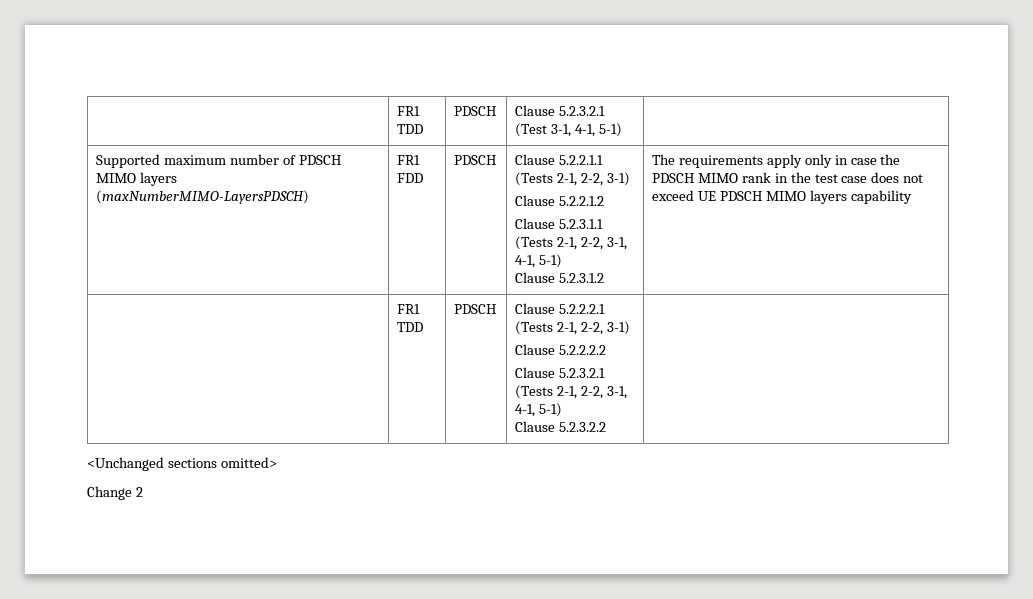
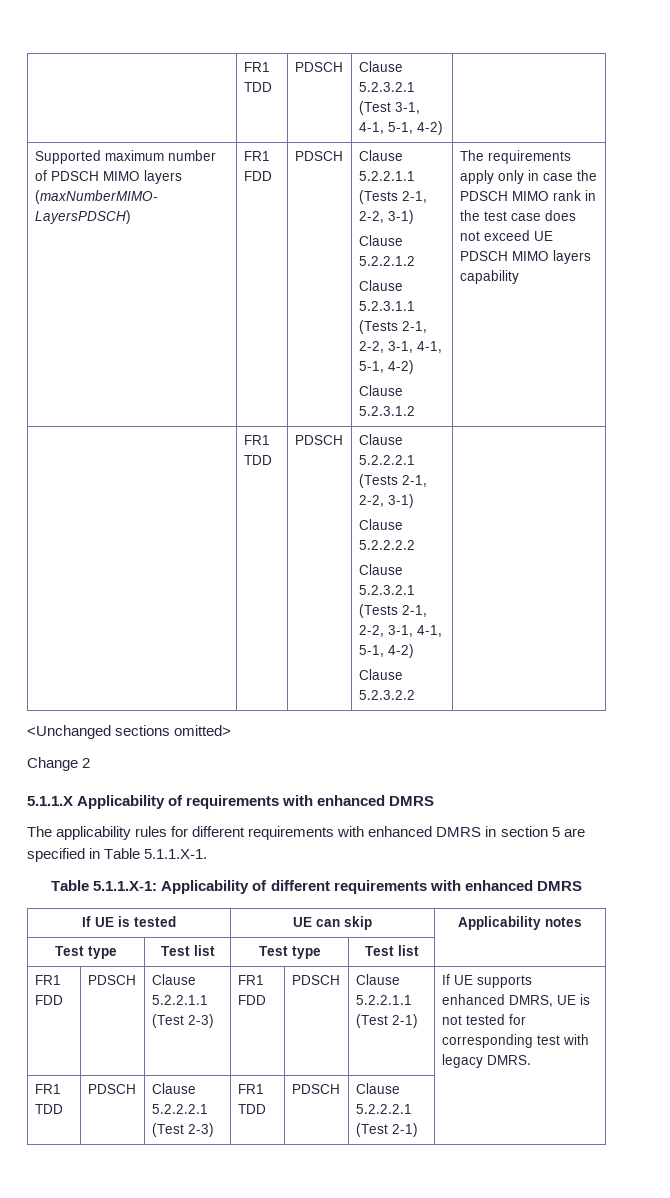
- | FR1 TDD | PDSCH | Clause 5.2.3.2.1 (Test 3-1, 4-1, 5-1) |
+ | FR1 TDD | PDSCH | Clause 5.2.3.2.1 (Test 3-1, 4-1, 5-1, 4-2) |
- Clause 5.2.3.1.1 (Tests 2-1, 2-2, 3-1, 4-1, 5-1)
+ Clause 5.2.3.1.1 (Tests 2-1, 2-2, 3-1, 4-1, 5-1, 4-2)
  | FR1 TDD | PDSCH | Clause 5.2.2.2.1 (Tests 2-1, 2-2, 3-1)
  Clause 5.2.2.2.2
- Clause 5.2.3.2.1 (Tests 2-1, 2-2, 3-1, 4-1, 5-1)
+ Clause 5.2.3.2.1 (Tests 2-1, 2-2, 3-1, 4-1, 5-1, 4-2)
+ 5.1.1.X Applicability of requirements with enhanced DMRS
+ The applicability rules for different requirements with enhanced DMRS in section 5 are specified in Table 5.1.1.X-1.
+ Table 5.1.1.X-1: Applicability of different requirements with enhanced DMRS
+ If UE is tested | UE can skip | Applicability notes
+ Test type | Test list | Test type | Test list |
+ FR1 FDD | PDSCH | Clause 5.2.2.1.1 (Test 2-3) | FR1 FDD | PDSCH | Clause 5.2.2.1.1 (Test 2-1) | If UE supports enhanced DMRS, UE is not tested for corresponding test with legacy DMRS.
+ FR1 TDD | PDSCH | Clause 5.2.2.2.1 (Test 2-3) | FR1 TDD | PDSCH | Clause 5.2.2.2.1 (Test 2-1) |

